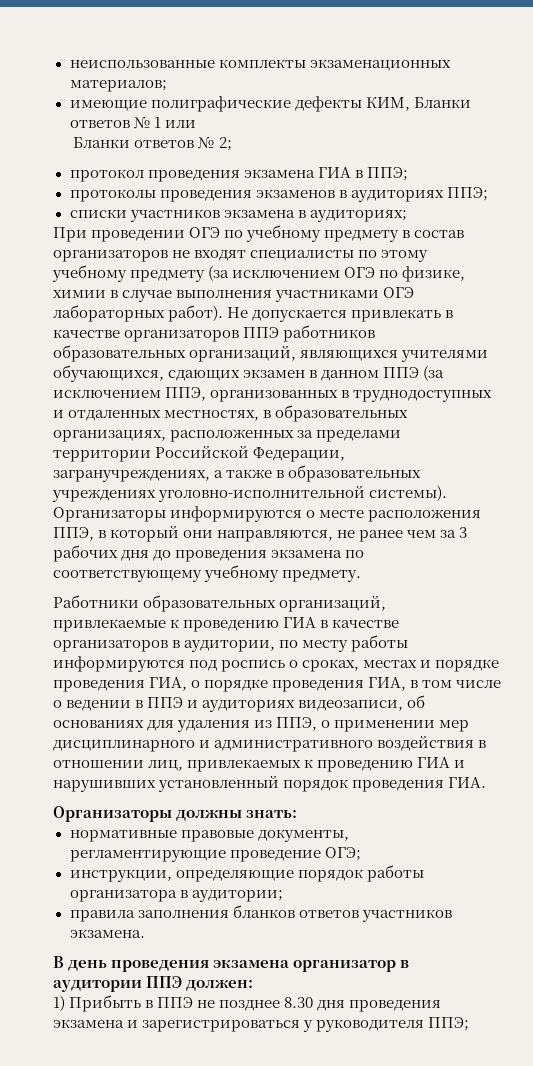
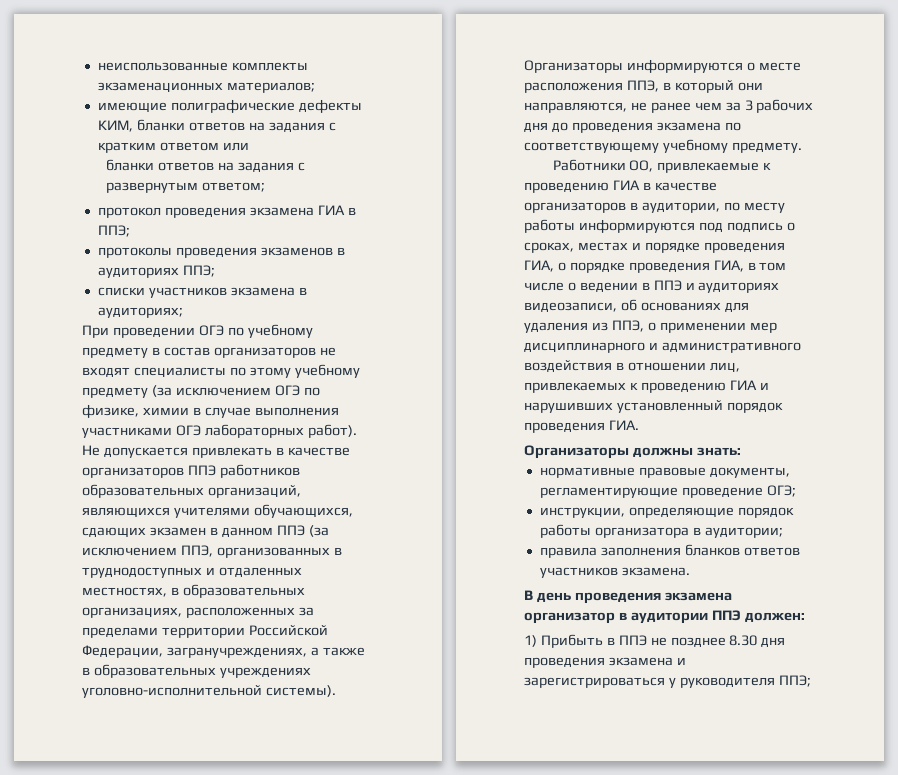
- имеющие полиграфические дефекты КИМ, Бланки ответов № 1 или
- Бланки ответов № 2;
+ имеющие полиграфические дефекты КИМ, бланки ответов на задания с кратким ответом или
+ бланки ответов на задания с развернутым ответом;
- Работники образовательных организаций, привлекаемые к проведению ГИА в качестве организаторов в аудитории, по месту работы информируются под роспись о сроках, местах и порядке проведения ГИА, о порядке проведения ГИА, в том числе о ведении в ППЭ и аудиториях видеозаписи, об основаниях для удаления из ППЭ, о применении мер дисциплинарного и административного воздействия в отношении лиц, привлекаемых к проведению ГИА и нарушивших установленный порядок проведения ГИА.
+ Работники ОО, привлекаемые к проведению ГИА в качестве организаторов в аудитории, по месту работы информируются под подпись о сроках, местах и порядке проведения ГИА, о порядке проведения ГИА, в том числе о ведении в ППЭ и аудиториях видеозаписи, об основаниях для удаления из ППЭ, о применении мер дисциплинарного и административного воздействия в отношении лиц, привлекаемых к проведению ГИА и нарушивших установленный порядок проведения ГИА.

